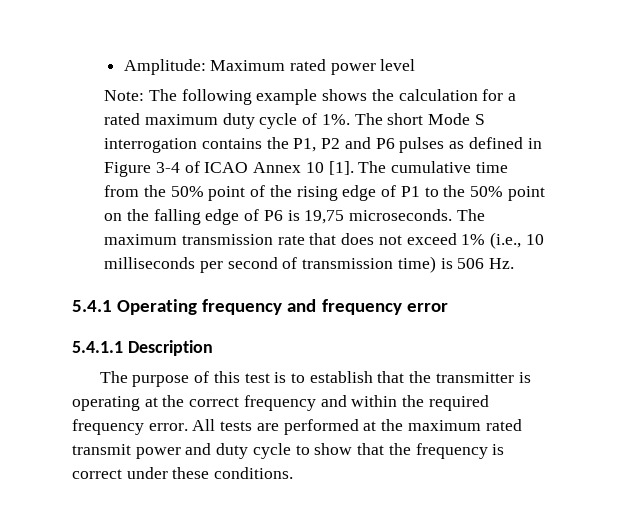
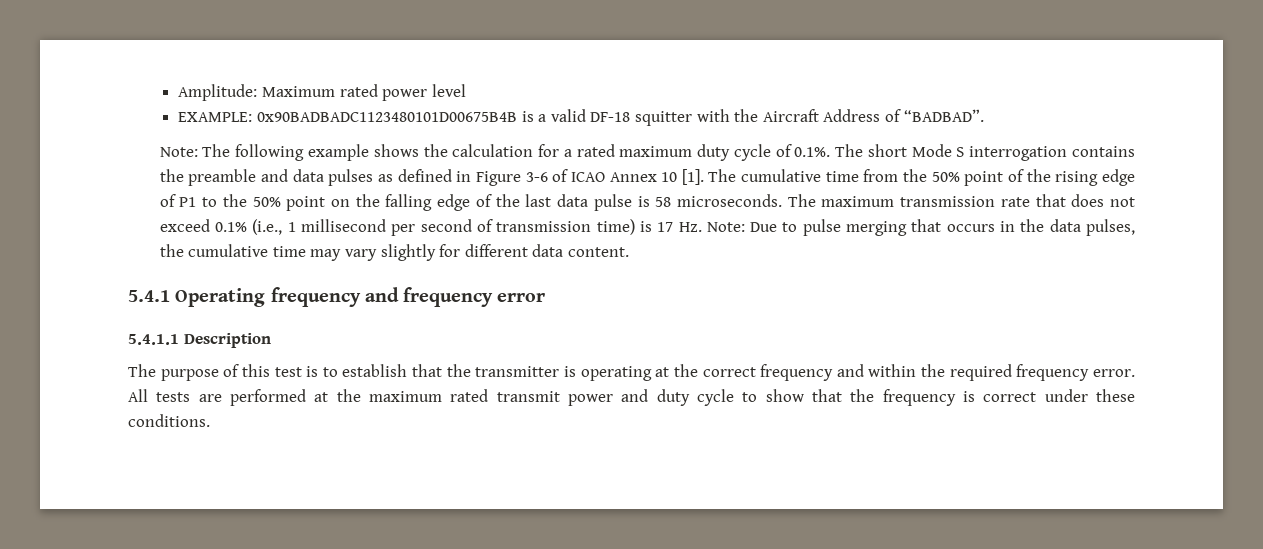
+ EXAMPLE: 0x90BADBADC1123480101D00675B4B is a valid DF-18 squitter with the Aircraft Address of “BADBAD”.
- Note: The following example shows the calculation for a rated maximum duty cycle of 1%. The short Mode S interrogation contains the P1, P2 and P6 pulses as defined in Figure 3-4 of ICAO Annex 10 [1].
+ Note: The following example shows the calculation for a rated maximum duty cycle of 0.1%. The short Mode S interrogation contains the preamble and data pulses as defined in Figure 3-6 of ICAO Annex 10 [1].
- The cumulative time from the 50% point of the rising edge of P1 to the 50% point on the falling edge of P6 is 19,75 microseconds.
+ The cumulative time from the 50% point of the rising edge of P1 to the 50% point on the falling edge of the last data pulse is 58 microseconds.
- The maximum transmission rate that does not exceed 1% (i.e., 10 milliseconds per second of transmission time) is 506 Hz.
+ The maximum transmission rate that does not exceed 0.1% (i.e., 1 millisecond per second of transmission time) is 17 Hz. Note: Due to pulse merging that occurs in the data pulses, the cumulative time may vary slightly for different data content.

